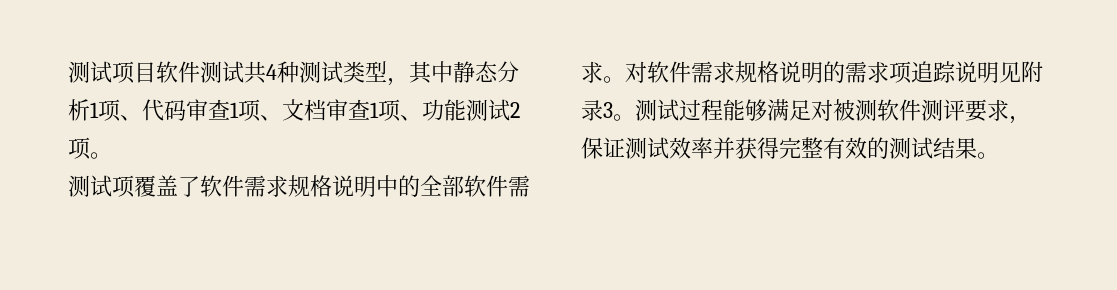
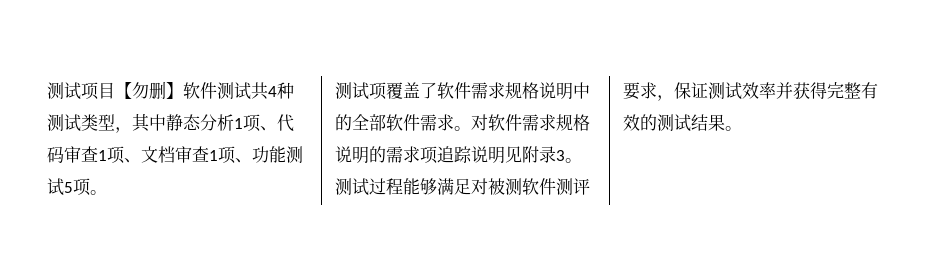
- 测试项目软件测试共4种测试类型，其中静态分析1项、代码审查1项、文档审查1项、功能测试2项。
+ 测试项目【勿删】软件测试共4种测试类型，其中静态分析1项、代码审查1项、文档审查1项、功能测试5项。

